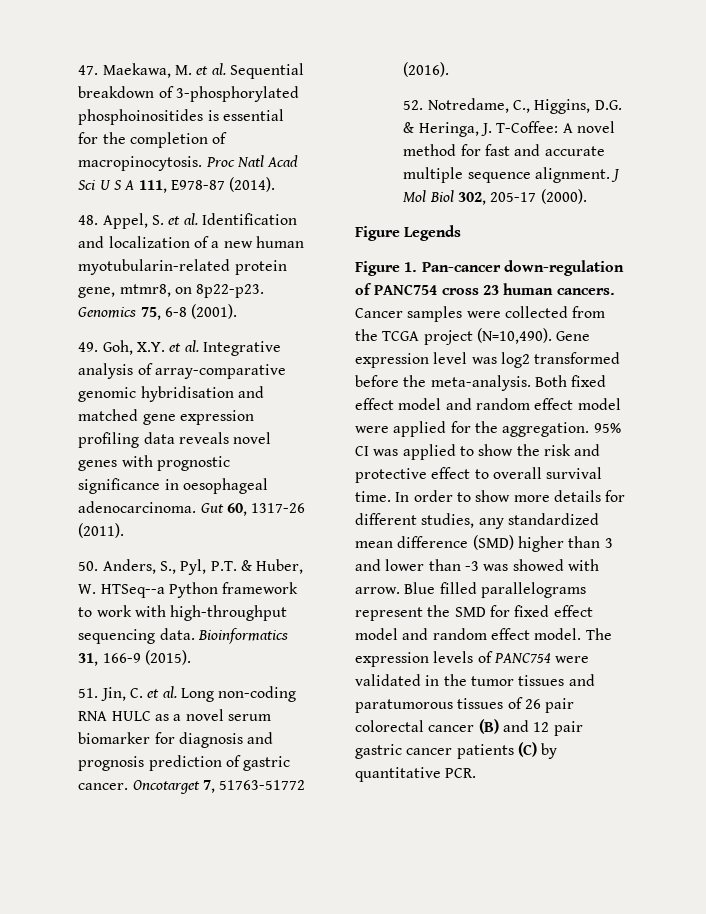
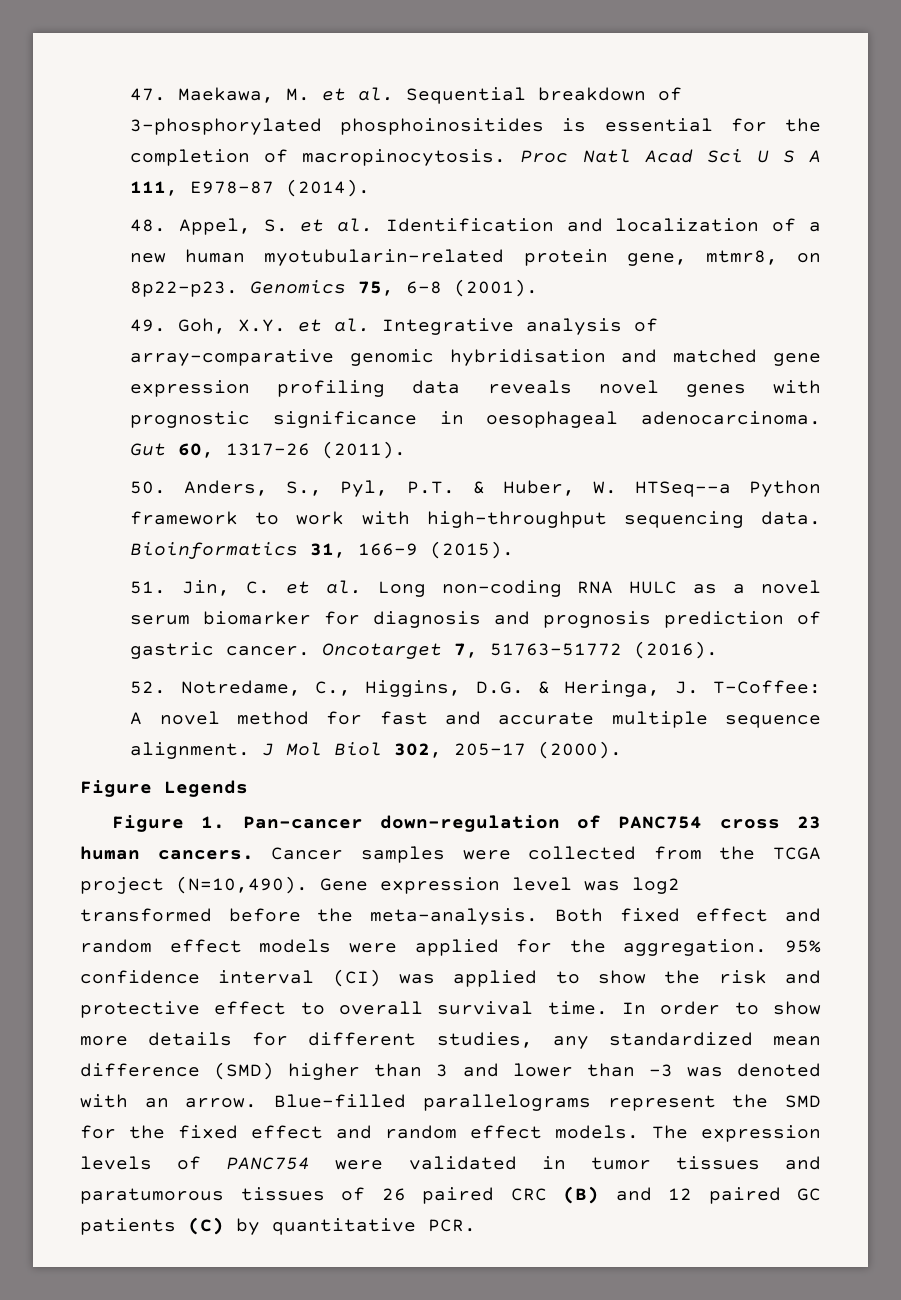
- Both fixed effect model and random effect model were applied for the aggregation.
+ Both fixed effect and random effect models were applied for the aggregation.
- 95% CI was applied to show the risk and protective effect to overall survival time.
+ 95% confidence interval (CI) was applied to show the risk and protective effect to overall survival time.
- In order to show more details for different studies, any standardized mean difference (SMD) higher than 3 and lower than -3 was showed with arrow. Blue filled parallelograms represent the SMD for fixed effect model and random effect model.
+ In order to show more details for different studies, any standardized mean difference (SMD) higher than 3 and lower than -3 was denoted with an arrow. Blue-filled parallelograms represent the SMD for the fixed effect and random effect models.
- The expression levels of PANC754 were validated in the tumor tissues and paratumorous tissues of 26 pair colorectal cancer (B) and 12 pair gastric cancer patients (C) by quantitative PCR.
+ The expression levels of PANC754 were validated in tumor tissues and paratumorous tissues of 26 paired CRC (B) and 12 paired GC patients (C) by quantitative PCR.

